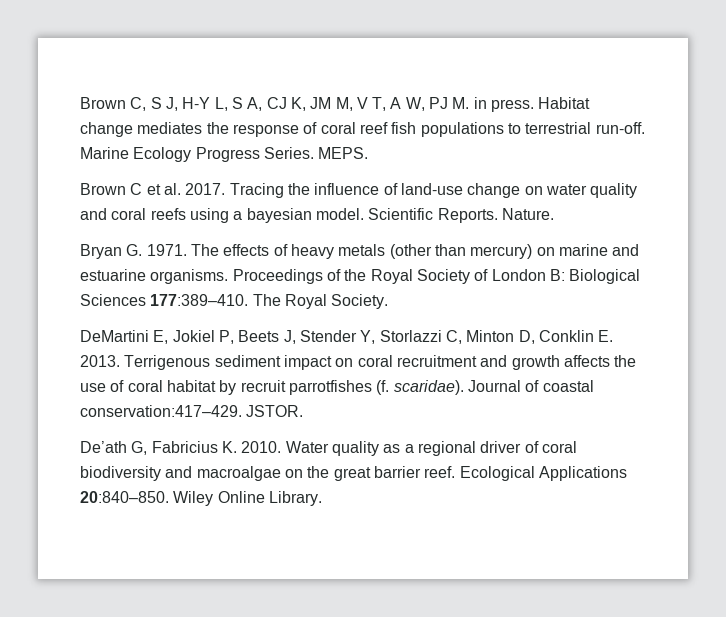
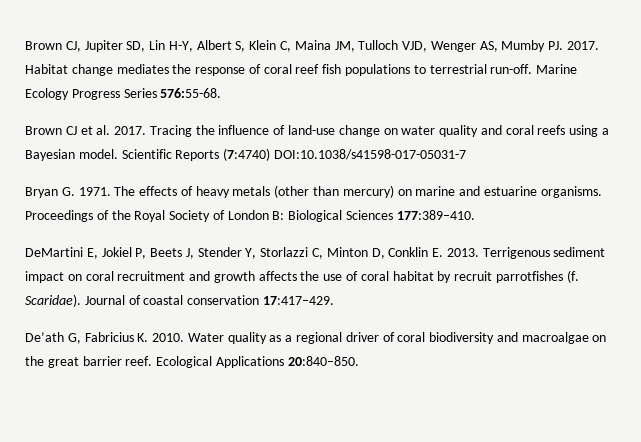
- Brown C, S J, H-Y L, S A, CJ K, JM M, V T, A W, PJ M. in press.
+ Brown CJ, Jupiter SD, Lin H-Y, Albert S, Klein C, Maina JM, Tulloch VJD, Wenger AS, Mumby PJ. 2017.
- Marine Ecology Progress Series. MEPS.
- Brown C et al. 2017.
+ Marine Ecology Progress Series 576:55-68.
+ Brown CJ et al. 2017.
- Tracing the influence of land-use change on water quality and coral reefs using a bayesian model.
+ Tracing the influence of land-use change on water quality and coral reefs using a Bayesian model.
- Scientific Reports. Nature.
+ Scientific Reports (7:4740) DOI:10.1038/s41598-017-05031-7
- The Royal Society.
- Terrigenous sediment impact on coral recruitment and growth affects the use of coral habitat by recruit parrotfishes (f. scaridae).
+ Terrigenous sediment impact on coral recruitment and growth affects the use of coral habitat by recruit parrotfishes (f. Scaridae).
- Journal of coastal conservation:417–429. JSTOR.
+ Journal of coastal conservation 17:417–429.
- Wiley Online Library.

